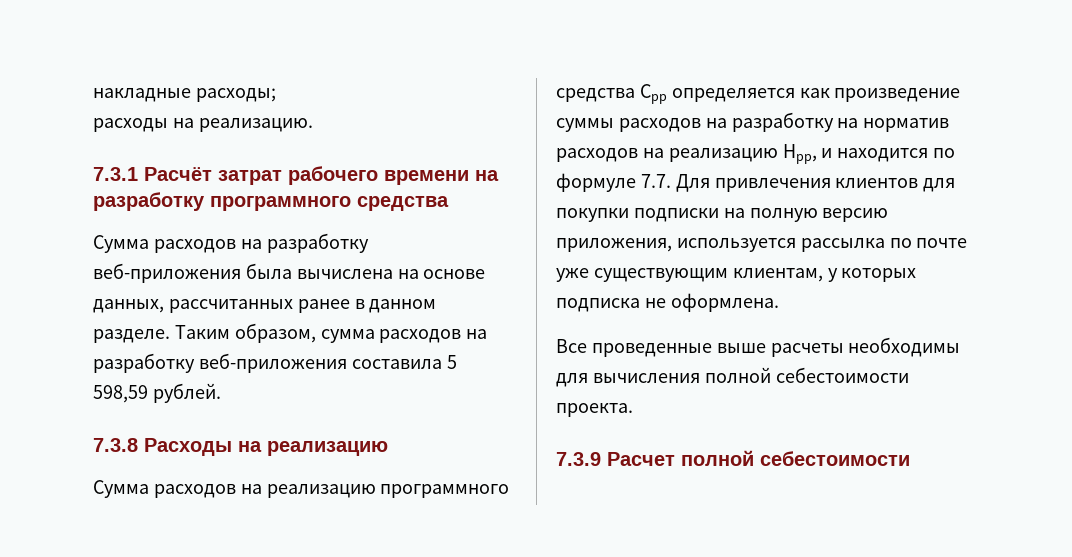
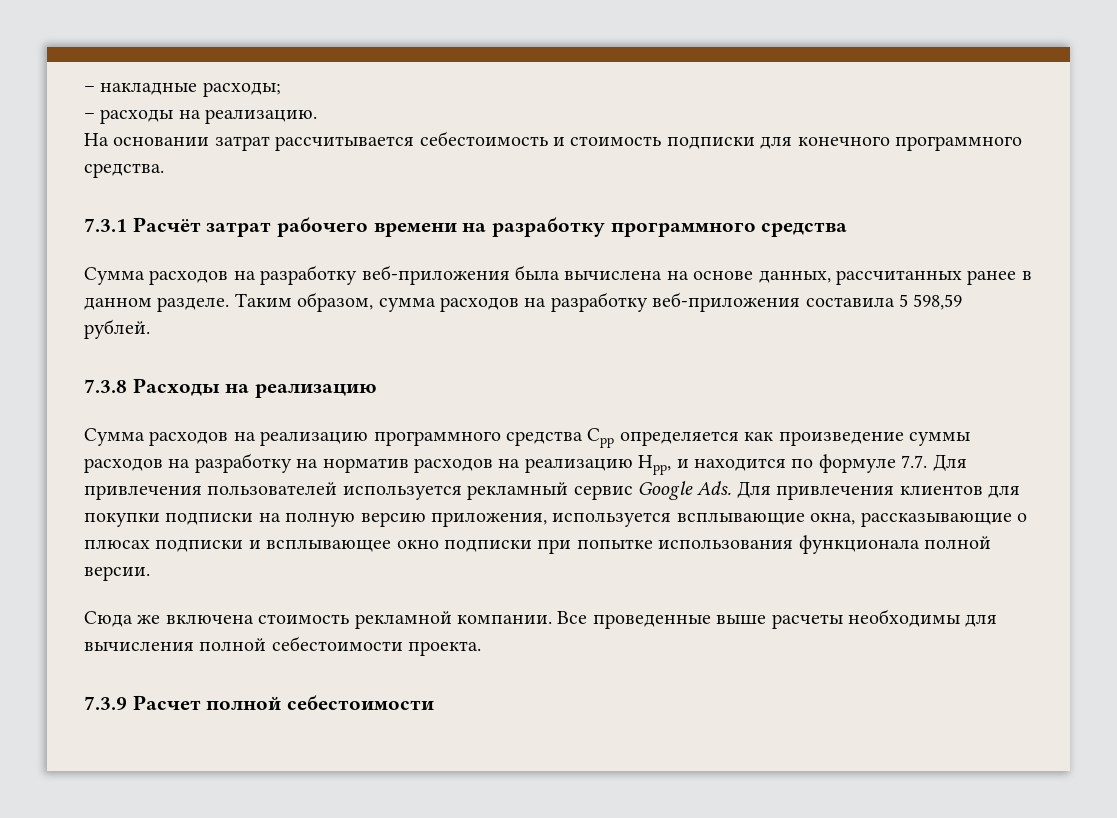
- накладные расходы;
+ – накладные расходы;
- расходы на реализацию.
+ – расходы на реализацию.
+ На основании затрат рассчитывается себестоимость и стоимость подписки для конечного программного средства.
- Сумма расходов на реализацию программного средства Срр определяется как произведение суммы расходов на разработку на норматив расходов на реализацию Нрр, и находится по формуле 7.7. Для привлечения клиентов для покупки подписки на полную версию приложения, используется рассылка по почте уже существующим клиентам, у которых подписка не оформлена.
- Все проведенные выше расчеты необходимы для вычисления полной себестоимости проекта.
+ Сумма расходов на реализацию программного средства Срр определяется как произведение суммы расходов на разработку на норматив расходов на реализацию Нрр, и находится по формуле 7.7. Для привлечения пользователей используется рекламный сервис Google Ads. Для привлечения клиентов для покупки подписки на полную версию приложения, используется всплывающие окна, рассказывающие о плюсах подписки и всплывающее окно подписки при попытке использования функционала полной версии.
+ Сюда же включена стоимость рекламной компании. Все проведенные выше расчеты необходимы для вычисления полной себестоимости проекта.

